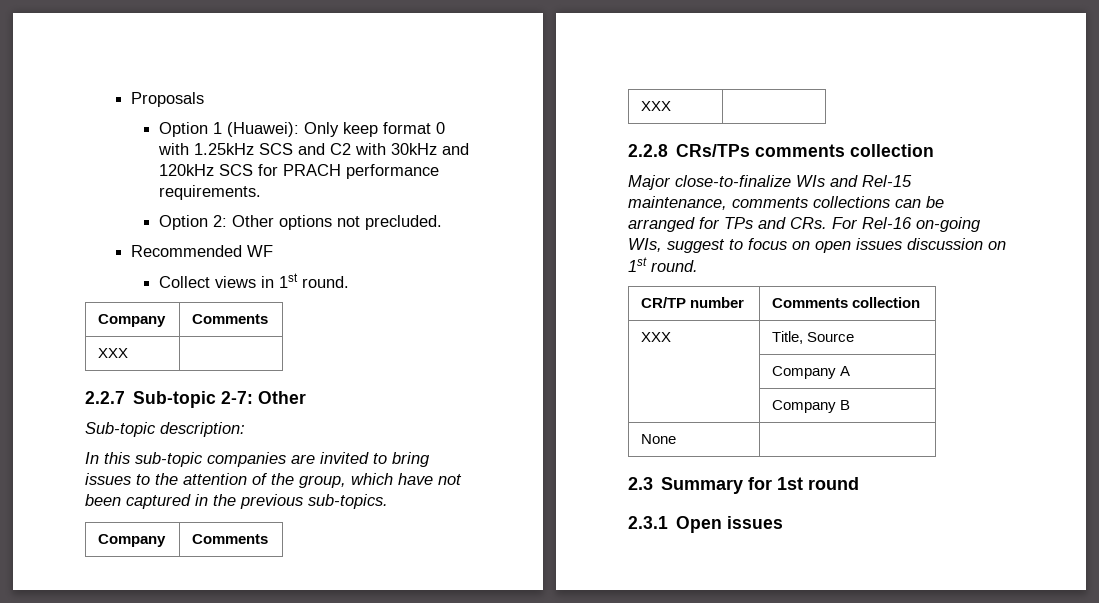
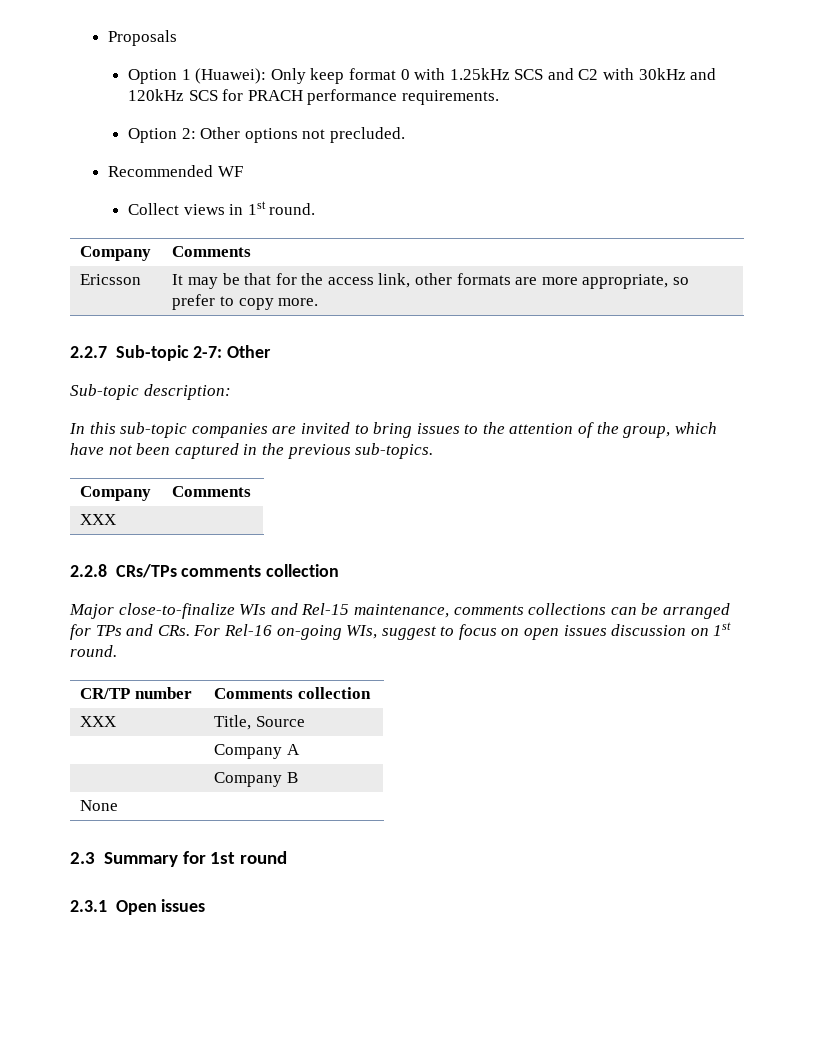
  Collect views in 1st round.
  Company | Comments
- XXX |
+ Ericsson | It may be that for the access link, other formats are more appropriate, so prefer to copy more.

